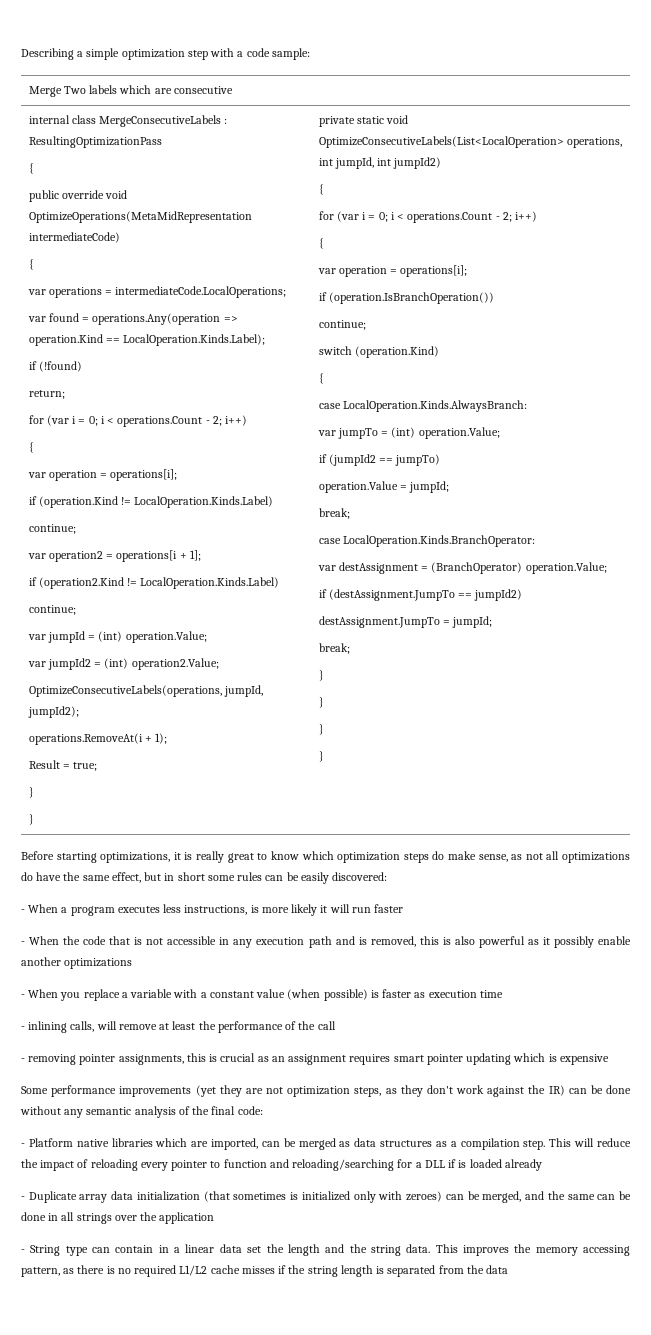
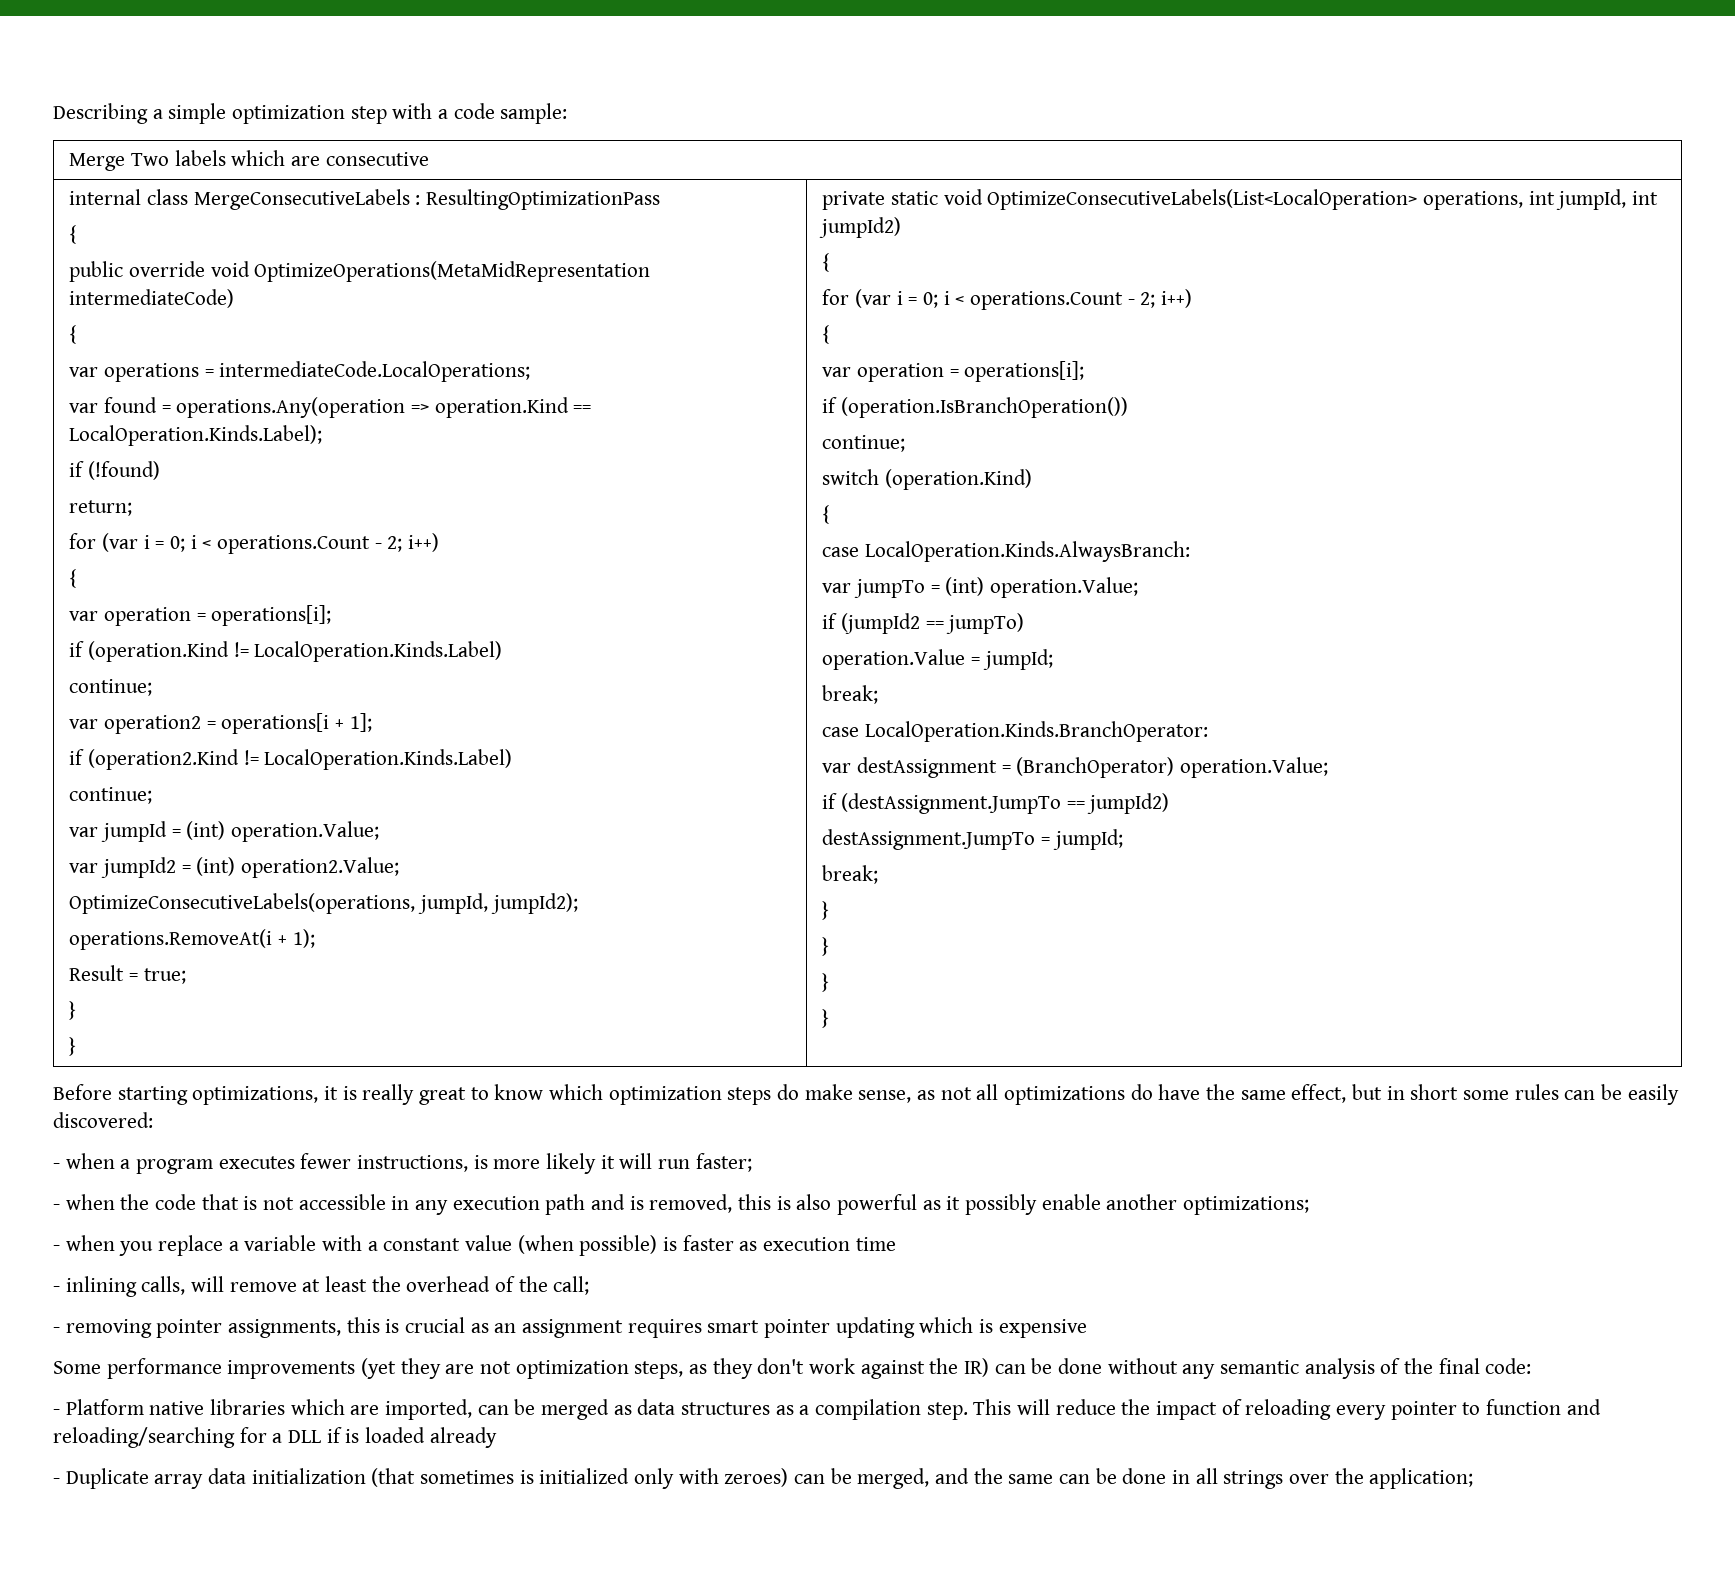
- - When a program executes less instructions, is more likely it will run faster
- - When the code that is not accessible in any execution path and is removed, this is also powerful as it possibly enable another optimizations
- - When you replace a variable with a constant value (when possible) is faster as execution time
+ - when a program executes fewer instructions, is more likely it will run faster;
+ - when the code that is not accessible in any execution path and is removed, this is also powerful as it possibly enable another optimizations;
+ - when you replace a variable with a constant value (when possible) is faster as execution time
- - inlining calls, will remove at least the performance of the call
+ - inlining calls, will remove at least the overhead of the call;
- - Duplicate array data initialization (that sometimes is initialized only with zeroes) can be merged, and the same can be done in all strings over the application
- - String type can contain in a linear data set the length and the string data. This improves the memory accessing pattern, as there is no required L1/L2 cache misses if the string length is separated from the data
+ - Duplicate array data initialization (that sometimes is initialized only with zeroes) can be merged, and the same can be done in all strings over the application;

